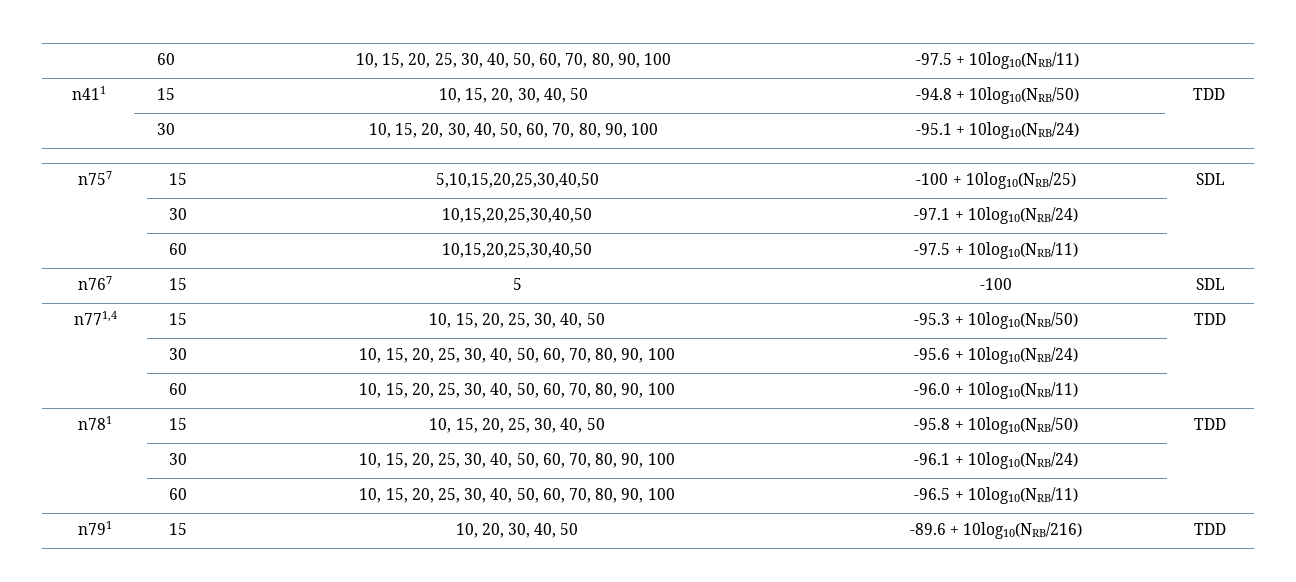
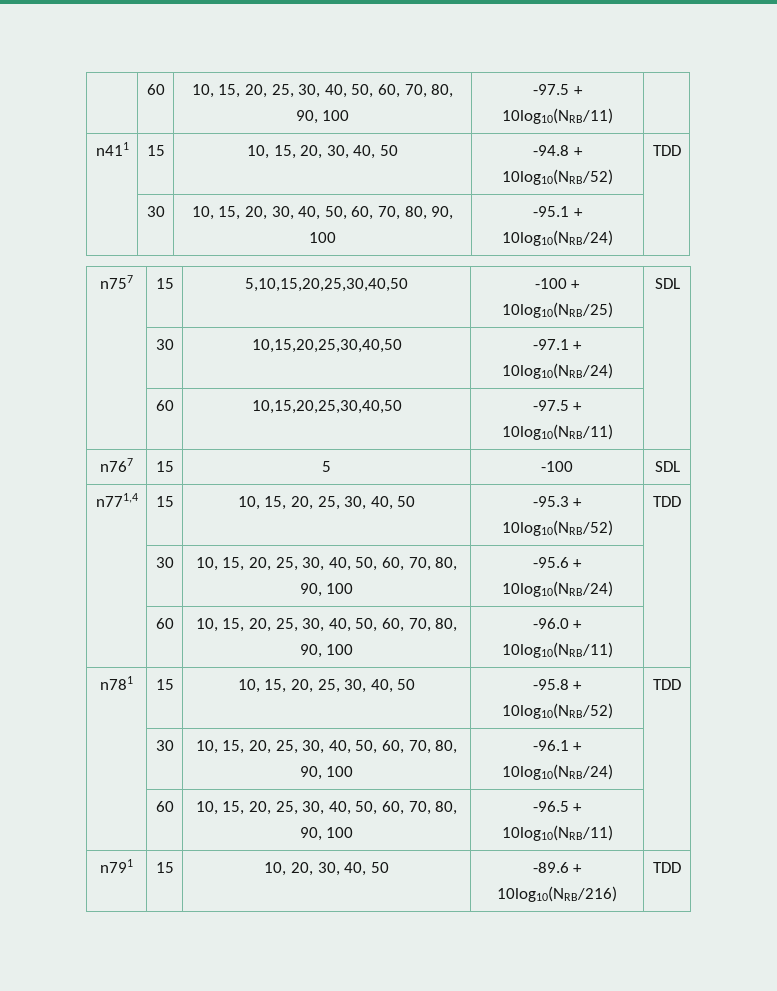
- n411 | 15 | 10, 15, 20, 30, 40, 50 | -94.8 + 10log10(NRB/50) | TDD
+ n411 | 15 | 10, 15, 20, 30, 40, 50 | -94.8 + 10log10(NRB/52) | TDD
- n771,4 | 15 | 10, 15, 20, 25, 30, 40, 50 | -95.3 + 10log10(NRB/50) | TDD
+ n771,4 | 15 | 10, 15, 20, 25, 30, 40, 50 | -95.3 + 10log10(NRB/52) | TDD
- n781 | 15 | 10, 15, 20, 25, 30, 40, 50 | -95.8 + 10log10(NRB/50) | TDD
+ n781 | 15 | 10, 15, 20, 25, 30, 40, 50 | -95.8 + 10log10(NRB/52) | TDD

